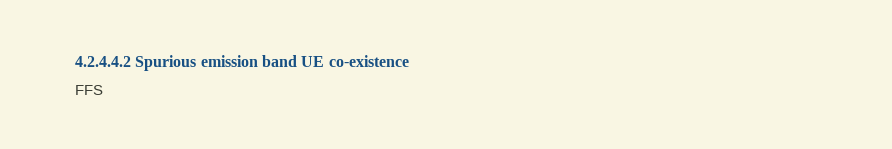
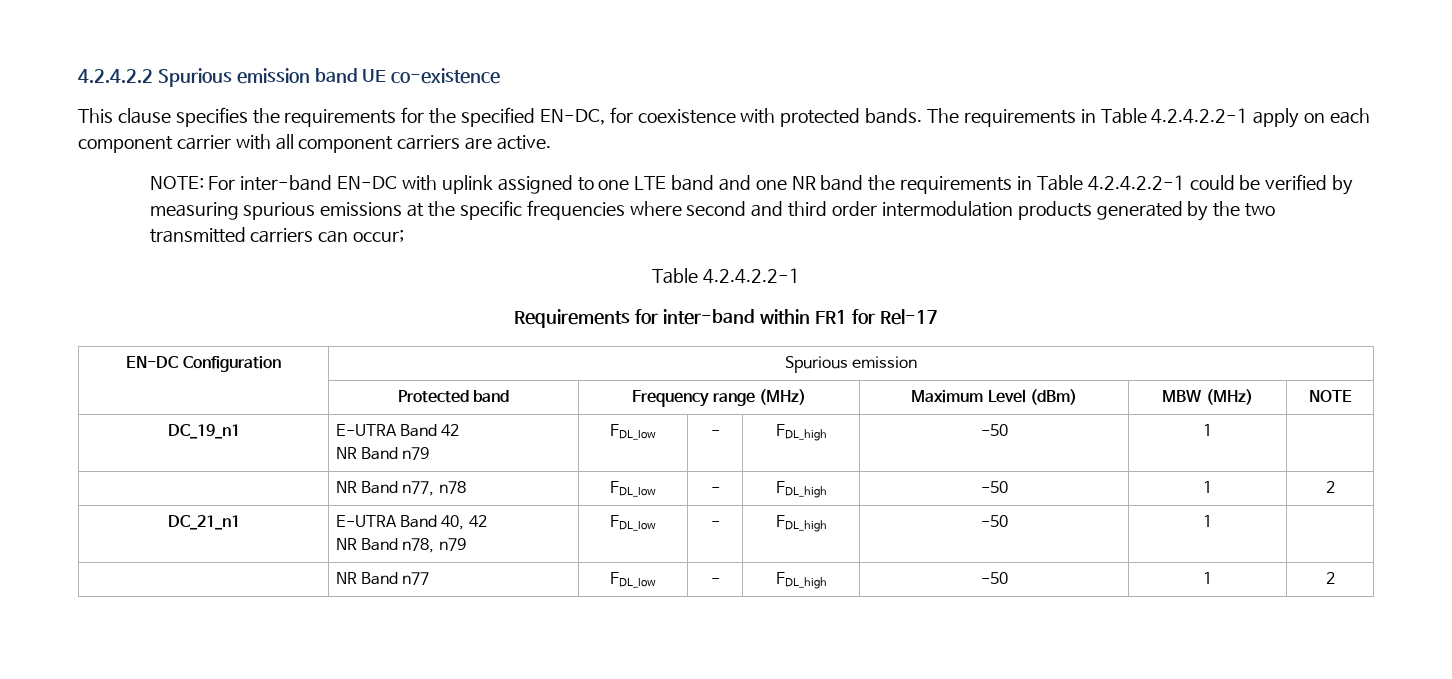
- 4.2.4.4.2 Spurious emission band UE co-existence
+ 4.2.4.2.2 Spurious emission band UE co-existence
- FFS
+ This clause specifies the requirements for the specified EN-DC, for coexistence with protected bands. The requirements in Table 4.2.4.2.2-1 apply on each component carrier with all component carriers are active.
+ NOTE: For inter-band EN-DC with uplink assigned to one LTE band and one NR band the requirements in Table 4.2.4.2.2-1 could be verified by measuring spurious emissions at the specific frequencies where second and third order intermodulation products generated by the two transmitted carriers can occur;
+ Table 4.2.4.2.2-1
+ Requirements for inter-band within FR1 for Rel-17
+ EN-DC Configuration | Spurious emission
+ | Protected band | Frequency range (MHz) | Maximum Level (dBm) | MBW (MHz) | NOTE
+ DC_19_n1 | E-UTRA Band 42
+ NR Band n79 | FDL_low | - | FDL_high | -50 | 1 |
+ | NR Band n77, n78 | FDL_low | - | FDL_high | -50 | 1 | 2
+ DC_21_n1 | E-UTRA Band 40, 42
+ NR Band n78, n79 | FDL_low | - | FDL_high | -50 | 1 |
+ | NR Band n77 | FDL_low | - | FDL_high | -50 | 1 | 2

